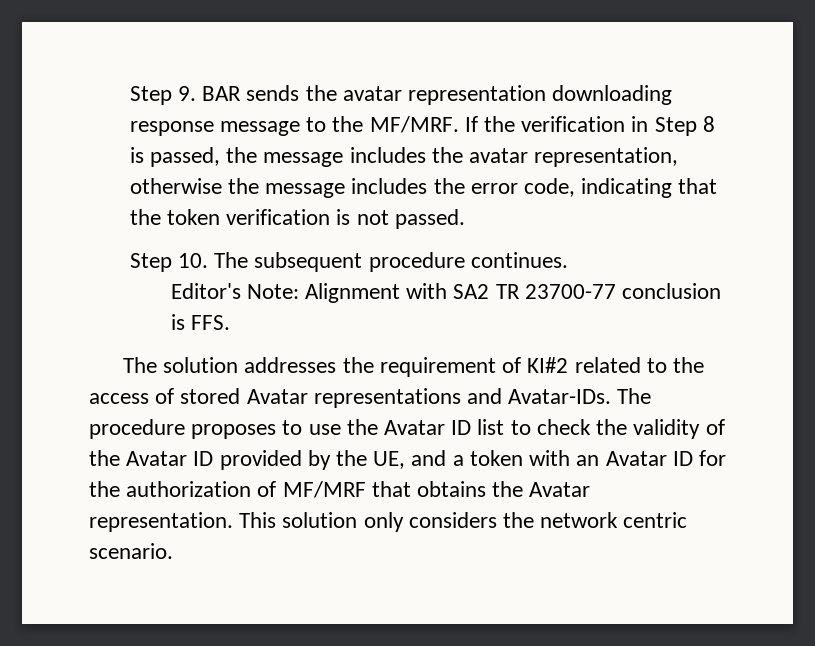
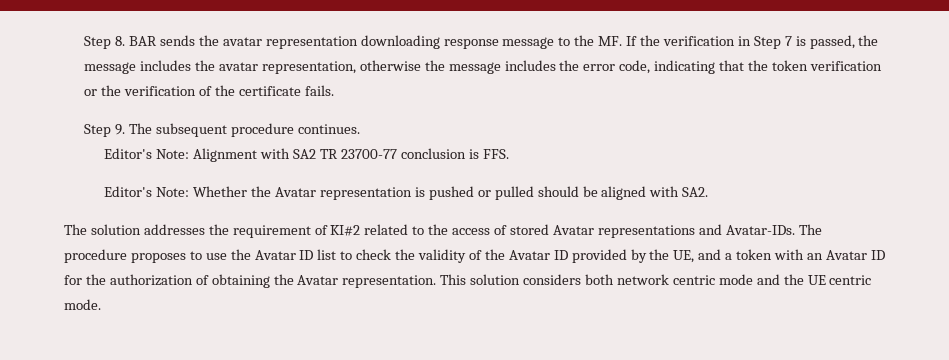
- Step 9. BAR sends the avatar representation downloading response message to the MF/MRF. If the verification in Step 8 is passed, the message includes the avatar representation, otherwise the message includes the error code, indicating that the token verification is not passed.
- Step 10. The subsequent procedure continues.
+ Step 8. BAR sends the avatar representation downloading response message to the MF. If the verification in Step 7 is passed, the message includes the avatar representation, otherwise the message includes the error code, indicating that the token verification or the verification of the certificate fails.
+ Step 9. The subsequent procedure continues.
+ Editor's Note: Whether the Avatar representation is pushed or pulled should be aligned with SA2.
- The procedure proposes to use the Avatar ID list to check the validity of the Avatar ID provided by the UE, and a token with an Avatar ID for the authorization of MF/MRF that obtains the Avatar representation.
+ The procedure proposes to use the Avatar ID list to check the validity of the Avatar ID provided by the UE, and a token with an Avatar ID for the authorization of obtaining the Avatar representation.
- This solution only considers the network centric scenario.
+ This solution considers both network centric mode and the UE centric mode.

